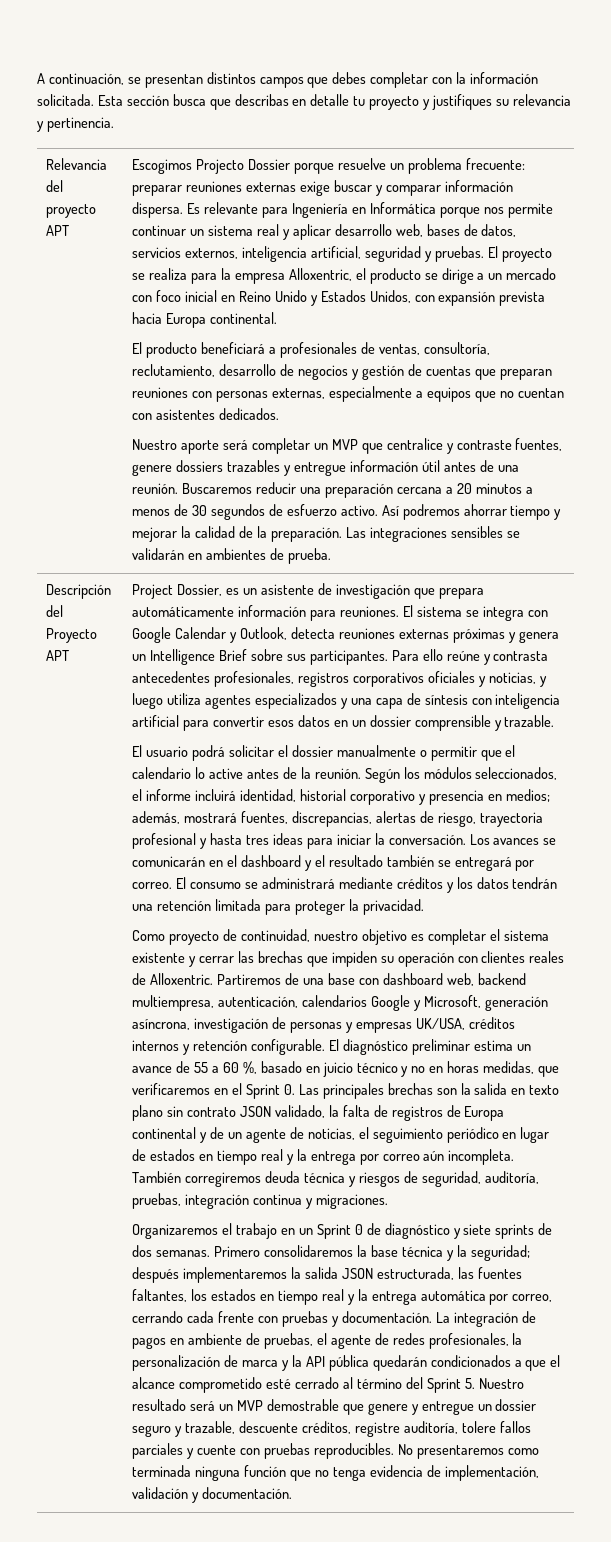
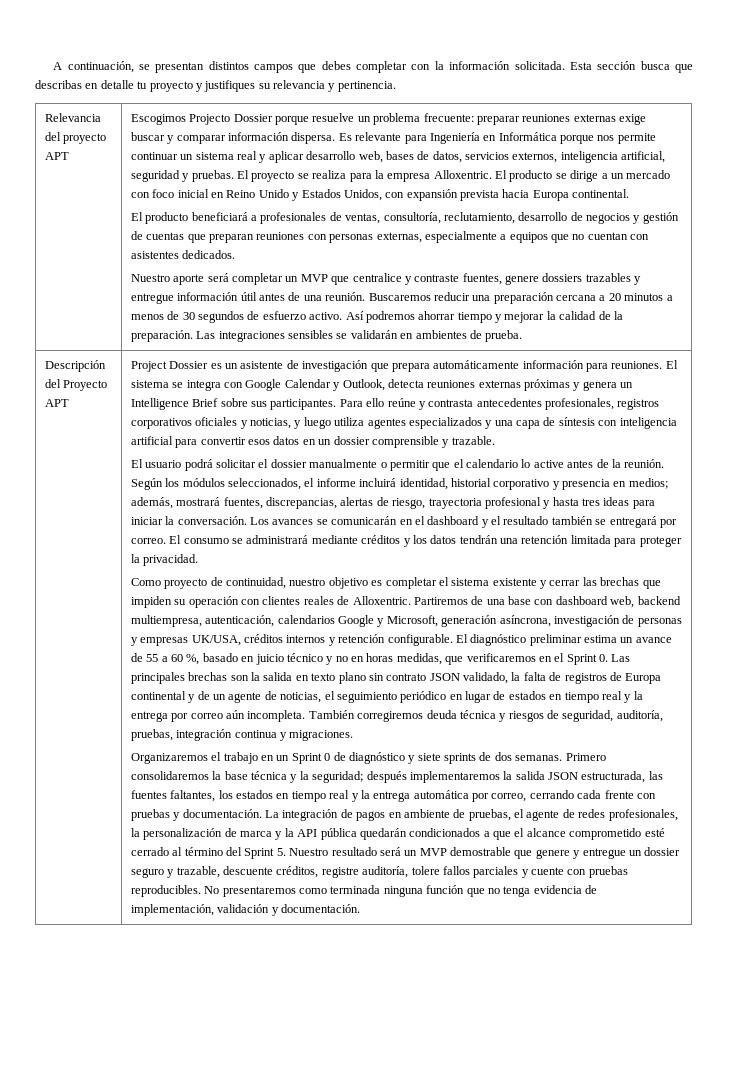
- El proyecto se realiza para la empresa Alloxentric, el producto se dirige a un mercado con foco inicial en Reino Unido y Estados Unidos, con expansión prevista hacia Europa continental.
+ El proyecto se realiza para la empresa Alloxentric. El producto se dirige a un mercado con foco inicial en Reino Unido y Estados Unidos, con expansión prevista hacia Europa continental.
- Project Dossier, es un asistente de investigación que prepara automáticamente información para reuniones.
+ Project Dossier es un asistente de investigación que prepara automáticamente información para reuniones.

